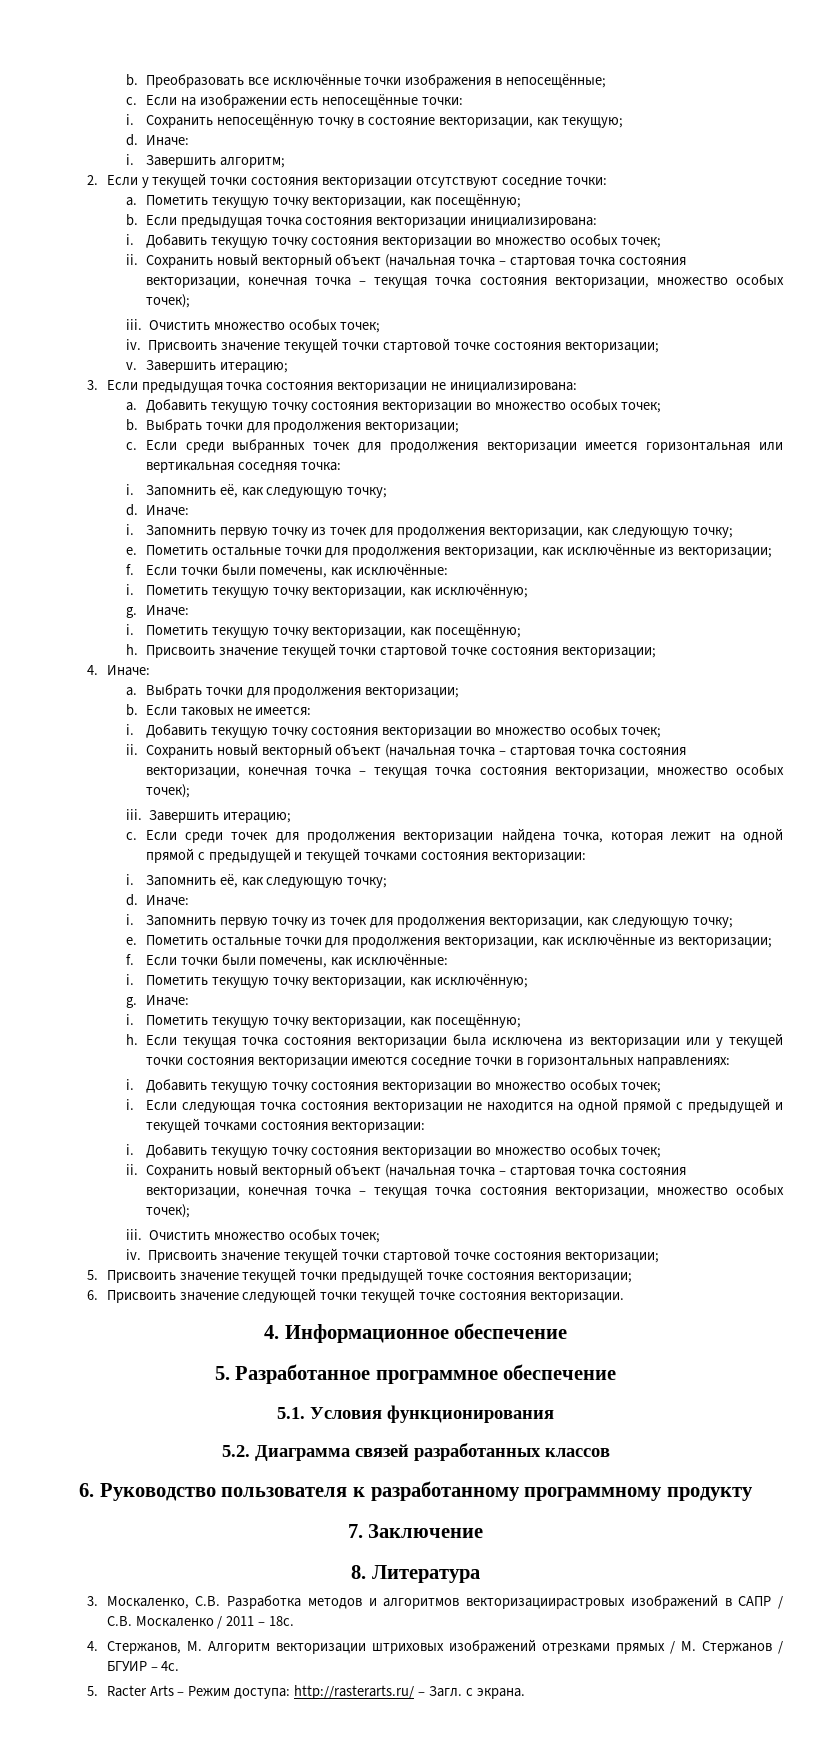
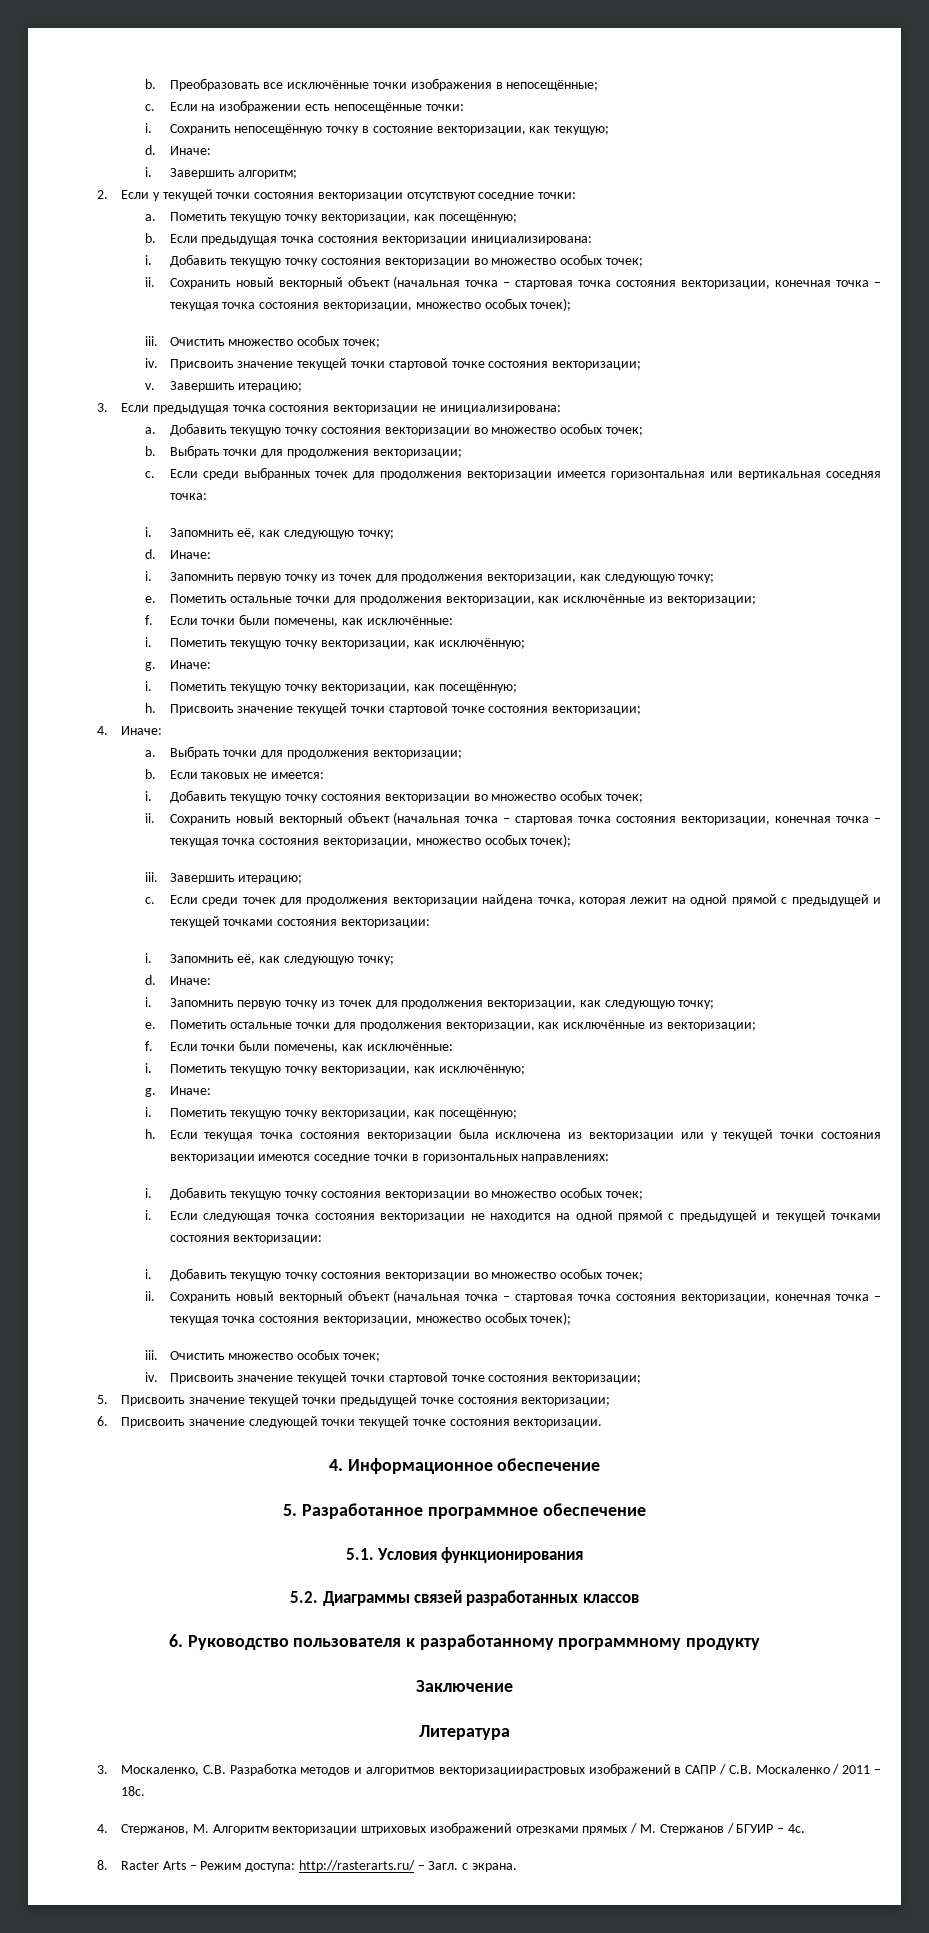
- 5.2. Диаграмма связей разработанных классов
+ 5.2. Диаграммы связей разработанных классов
- 7. Заключение
+ Заключение
- 8. Литература
+ Литература
- 5. Racter Arts – Режим доступа: http://rasterarts.ru/ – Загл. с экрана.
+ 8. Racter Arts – Режим доступа: http://rasterarts.ru/ – Загл. с экрана.

